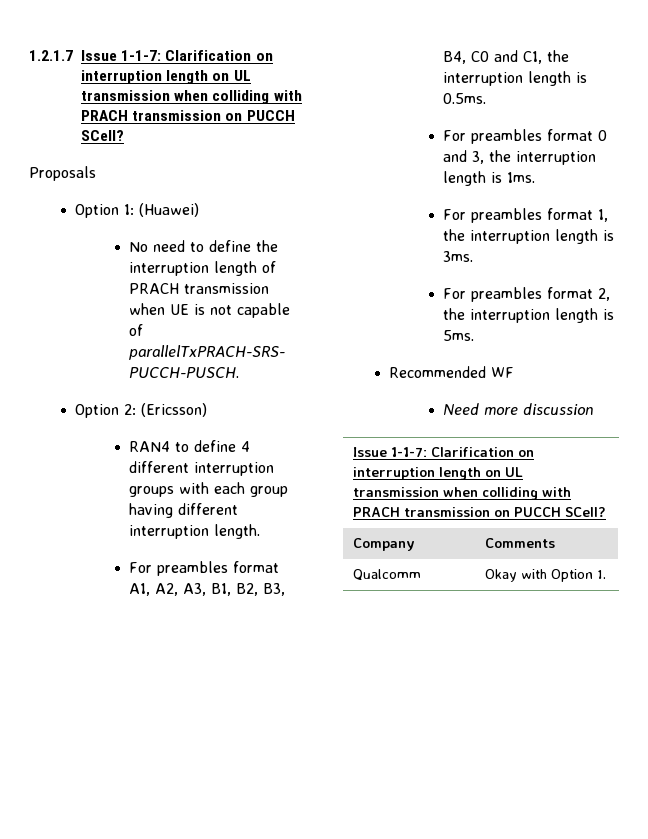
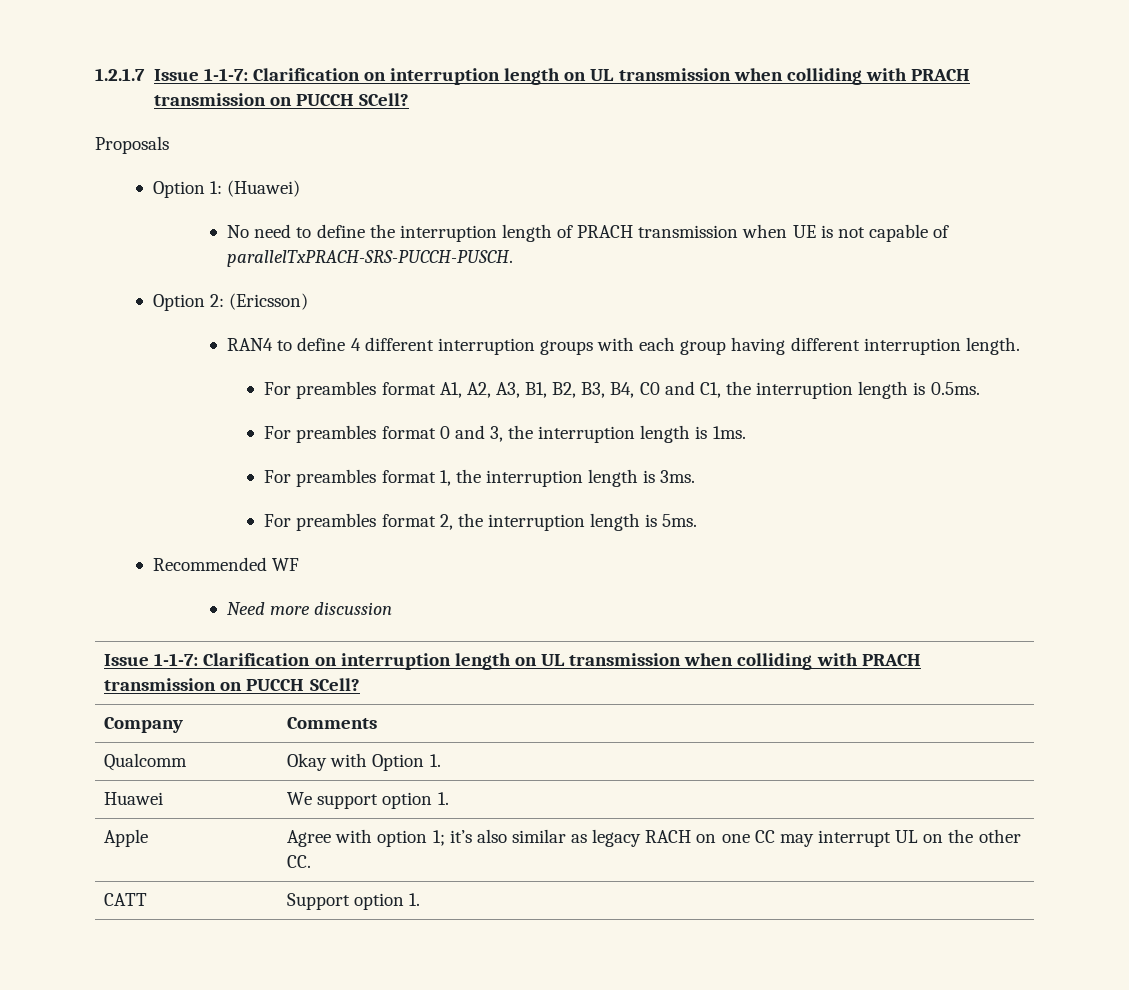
+ Huawei | We support option 1.
+ Apple | Agree with option 1; it’s also similar as legacy RACH on one CC may interrupt UL on the other CC.
+ CATT | Support option 1.

